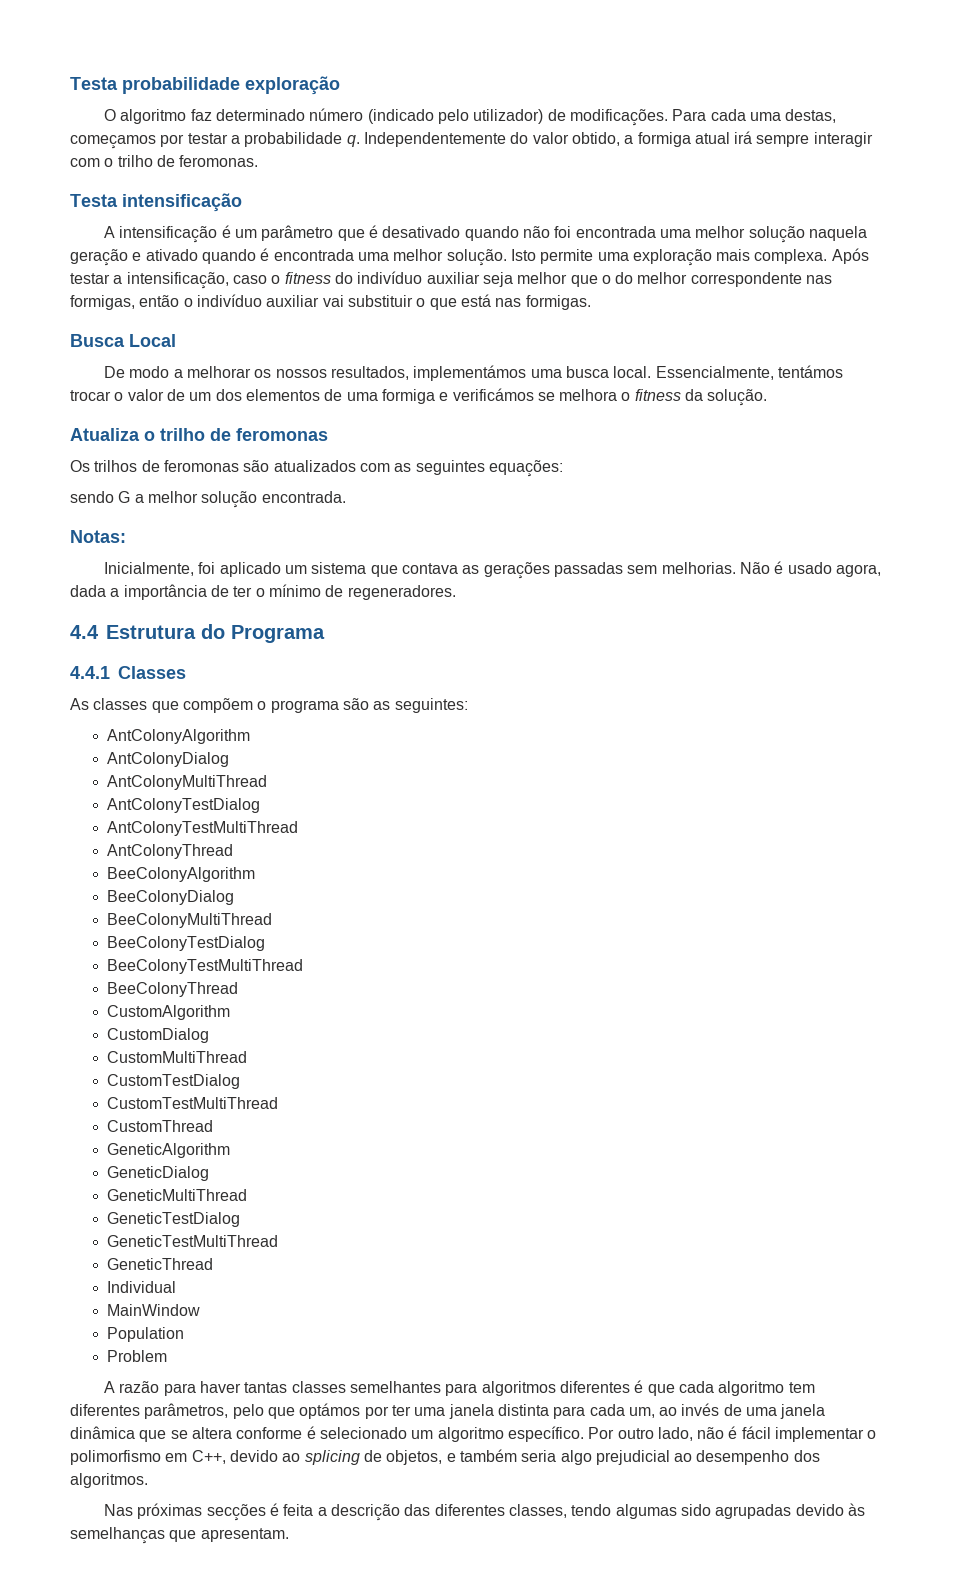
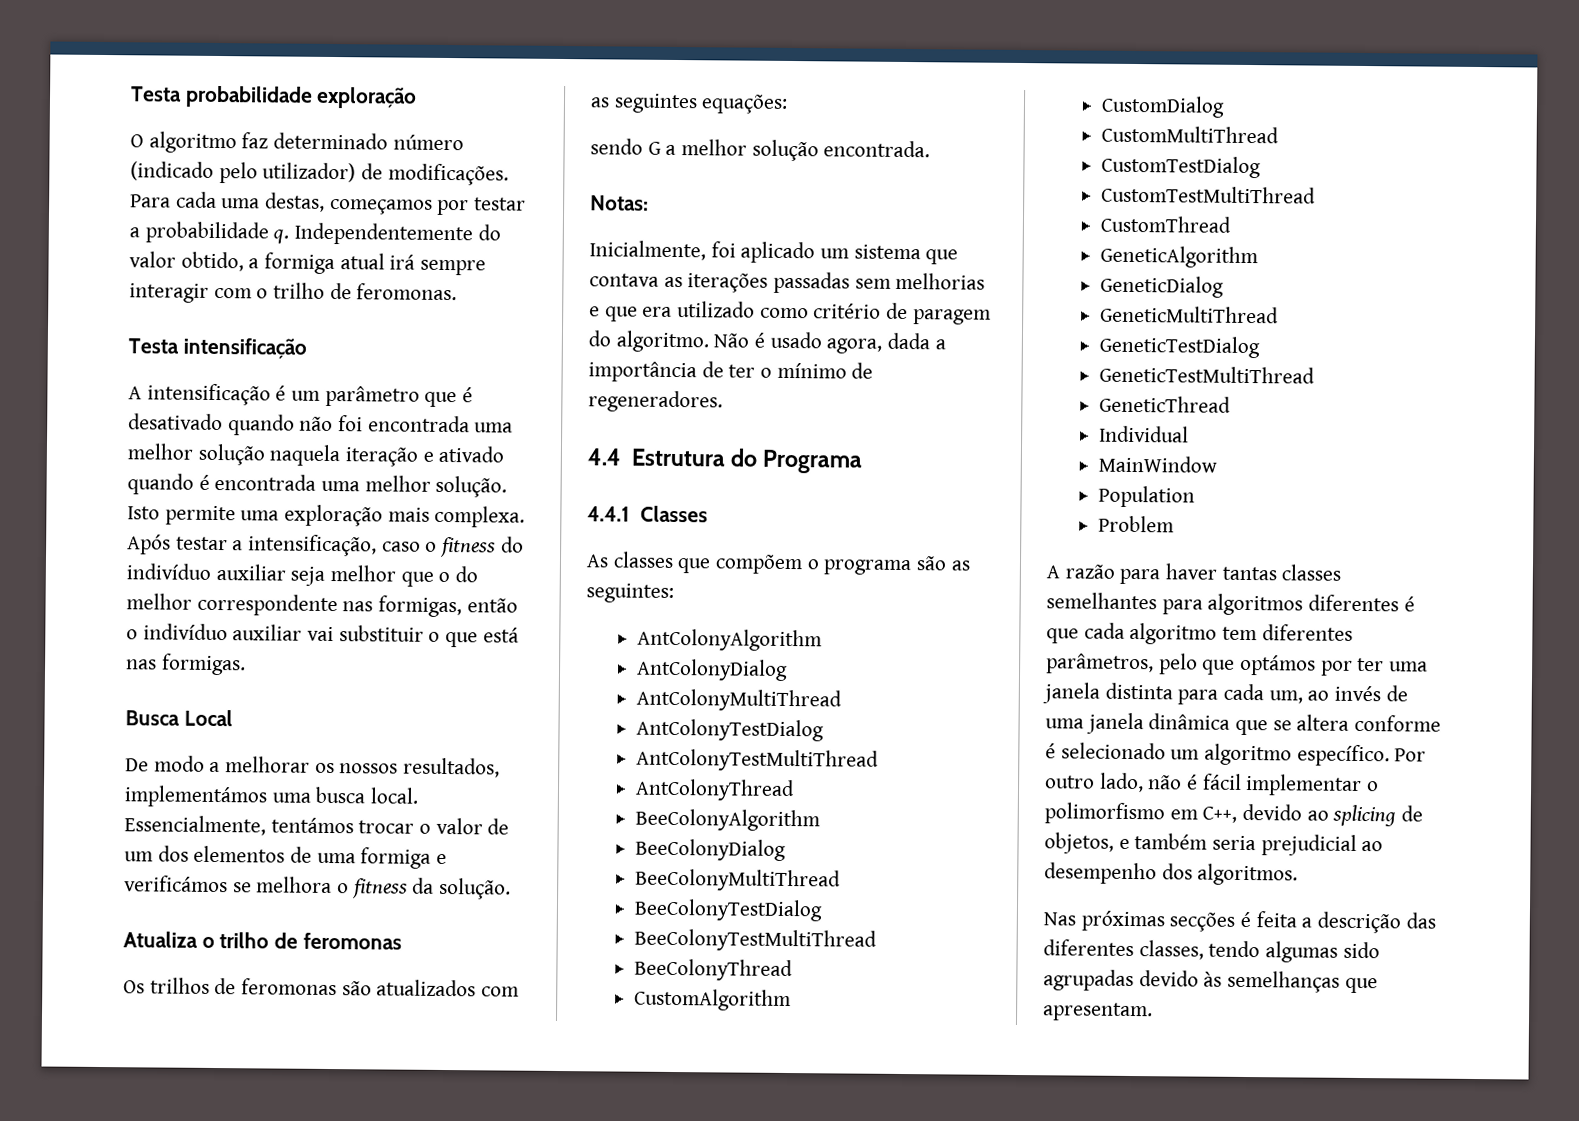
- A intensificação é um parâmetro que é desativado quando não foi encontrada uma melhor solução naquela geração e ativado quando é encontrada uma melhor solução.
+ A intensificação é um parâmetro que é desativado quando não foi encontrada uma melhor solução naquela iteração e ativado quando é encontrada uma melhor solução.
- Inicialmente, foi aplicado um sistema que contava as gerações passadas sem melhorias.
+ Inicialmente, foi aplicado um sistema que contava as iterações passadas sem melhorias e que era utilizado como critério de paragem do algoritmo.
- Por outro lado, não é fácil implementar o polimorfismo em C++, devido ao splicing de objetos, e também seria algo prejudicial ao desempenho dos algoritmos.
+ Por outro lado, não é fácil implementar o polimorfismo em C++, devido ao splicing de objetos, e também seria prejudicial ao desempenho dos algoritmos.

